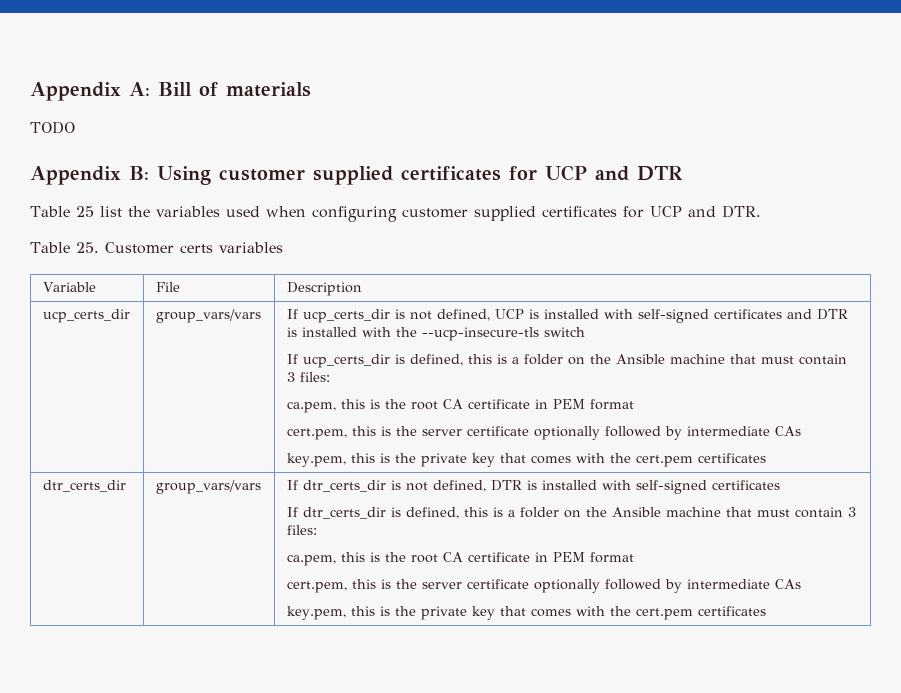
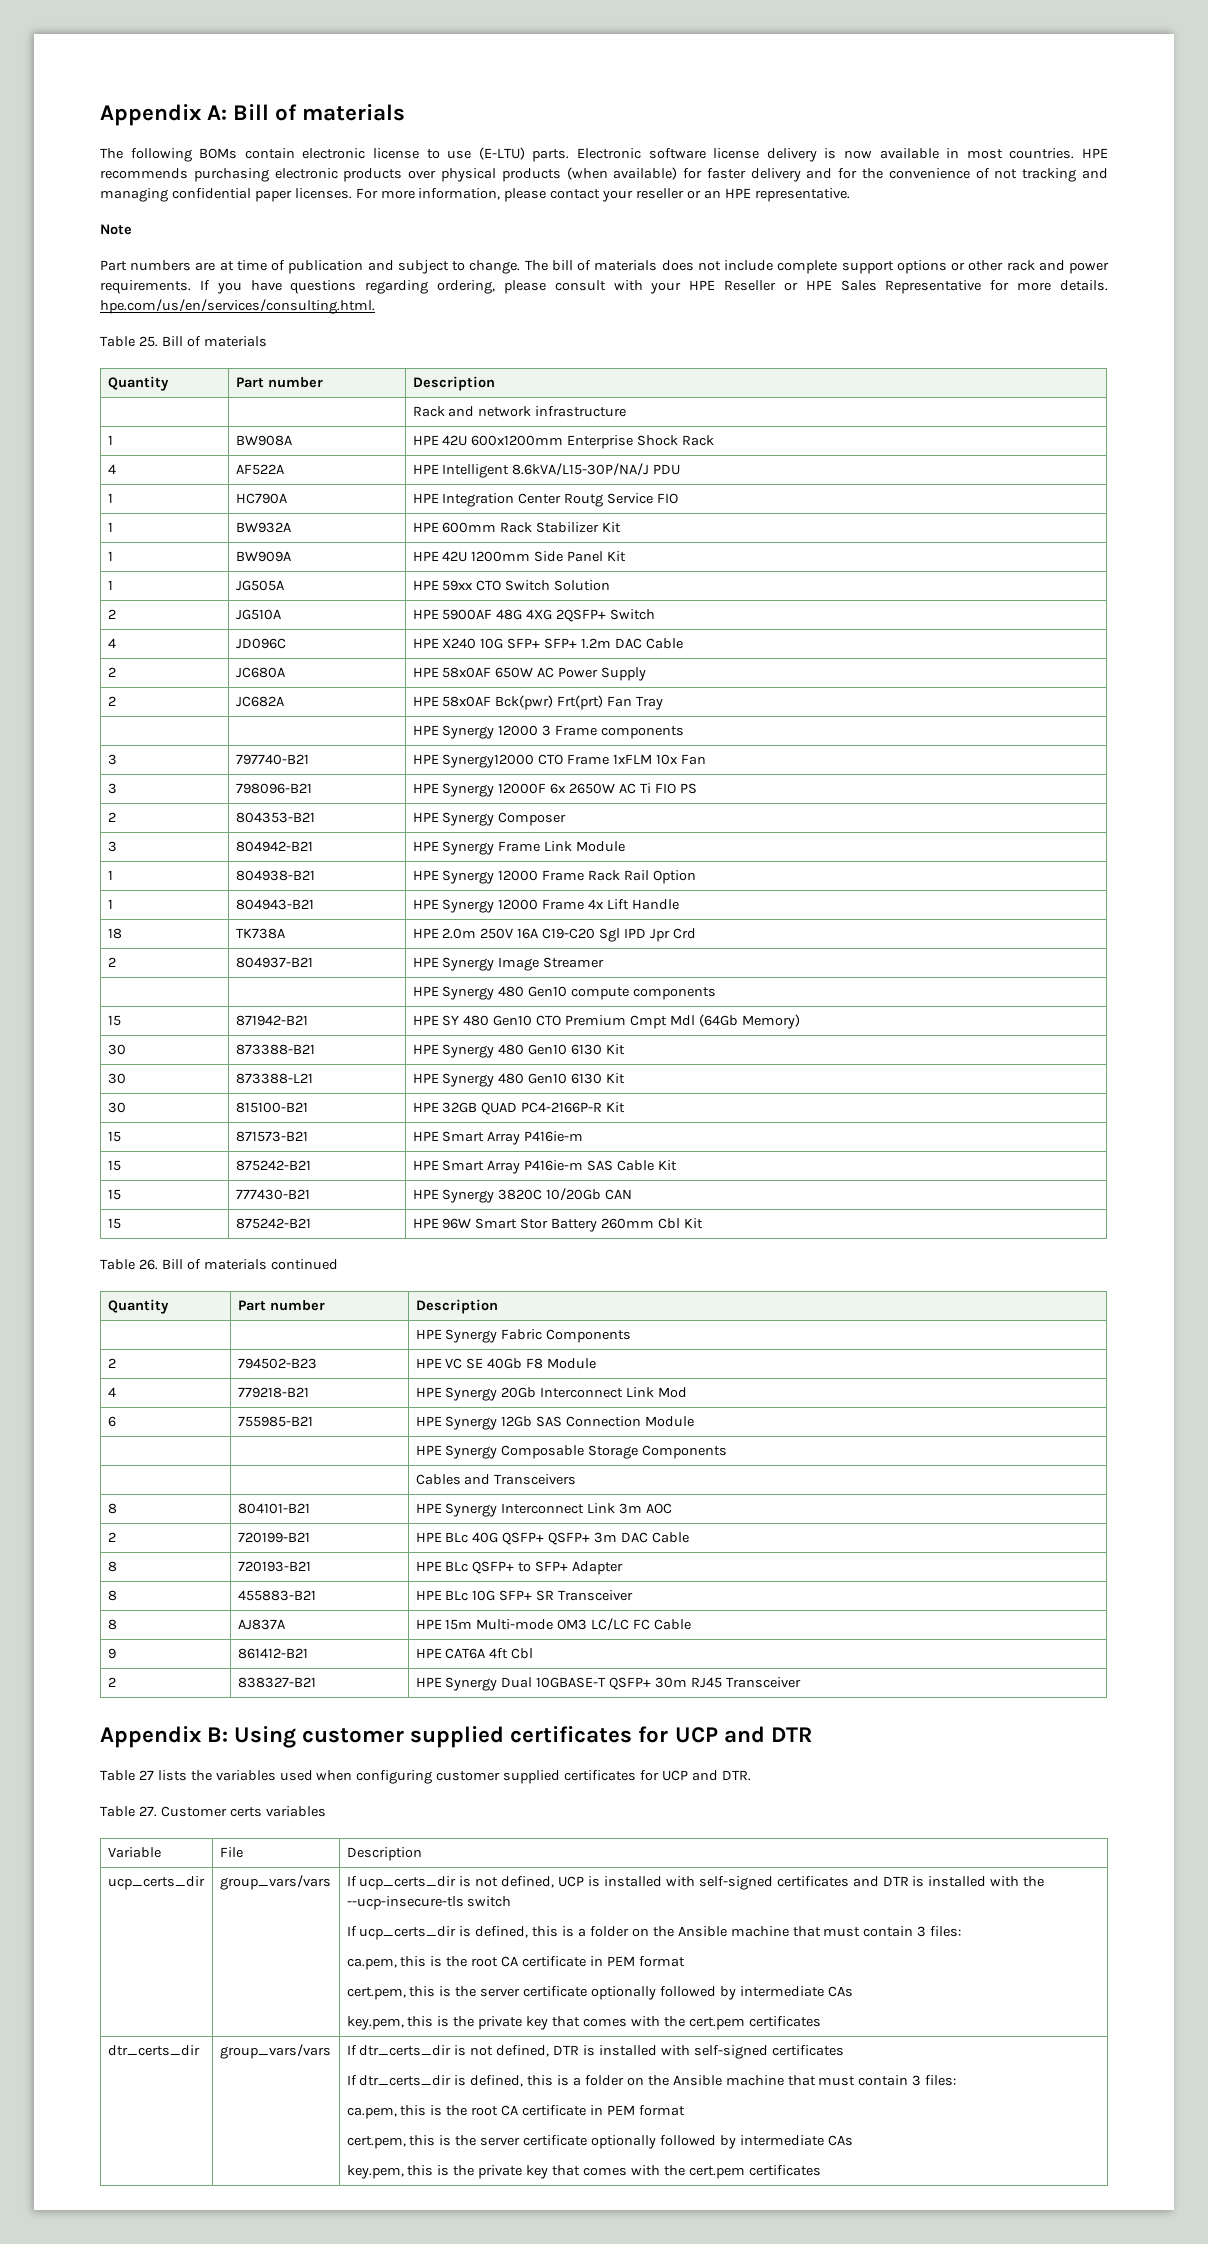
- TODO
+ The following BOMs contain electronic license to use (E-LTU) parts. Electronic software license delivery is now available in most countries. HPE recommends purchasing electronic products over physical products (when available) for faster delivery and for the convenience of not tracking and managing confidential paper licenses. For more information, please contact your reseller or an HPE representative.
+ Note
+ Part numbers are at time of publication and subject to change. The bill of materials does not include complete support options or other rack and power requirements. If you have questions regarding ordering, please consult with your HPE Reseller or HPE Sales Representative for more details. hpe.com/us/en/services/consulting.html.
+ Table 25. Bill of materials
+ Quantity | Part number | Description
+ | | Rack and network infrastructure
+ 1 | BW908A | HPE 42U 600x1200mm Enterprise Shock Rack
+ 4 | AF522A | HPE Intelligent 8.6kVA/L15-30P/NA/J PDU
+ 1 | HC790A | HPE Integration Center Routg Service FIO
+ 1 | BW932A | HPE 600mm Rack Stabilizer Kit
+ 1 | BW909A | HPE 42U 1200mm Side Panel Kit
+ 1 | JG505A | HPE 59xx CTO Switch Solution
+ 2 | JG510A | HPE 5900AF 48G 4XG 2QSFP+ Switch
+ 4 | JD096C | HPE X240 10G SFP+ SFP+ 1.2m DAC Cable
+ 2 | JC680A | HPE 58x0AF 650W AC Power Supply
+ 2 | JC682A | HPE 58x0AF Bck(pwr) Frt(prt) Fan Tray
+ | | HPE Synergy 12000 3 Frame components
+ 3 | 797740-B21 | HPE Synergy12000 CTO Frame 1xFLM 10x Fan
+ 3 | 798096-B21 | HPE Synergy 12000F 6x 2650W AC Ti FIO PS
+ 2 | 804353-B21 | HPE Synergy Composer
+ 3 | 804942-B21 | HPE Synergy Frame Link Module
+ 1 | 804938-B21 | HPE Synergy 12000 Frame Rack Rail Option
+ 1 | 804943-B21 | HPE Synergy 12000 Frame 4x Lift Handle
+ 18 | TK738A | HPE 2.0m 250V 16A C19-C20 Sgl IPD Jpr Crd
+ 2 | 804937-B21 | HPE Synergy Image Streamer
+ | | HPE Synergy 480 Gen10 compute components
+ 15 | 871942-B21 | HPE SY 480 Gen10 CTO Premium Cmpt Mdl (64Gb Memory)
+ 30 | 873388-B21 | HPE Synergy 480 Gen10 6130 Kit
+ 30 | 873388-L21 | HPE Synergy 480 Gen10 6130 Kit
+ 30 | 815100-B21 | HPE 32GB QUAD PC4-2166P-R Kit
+ 15 | 871573-B21 | HPE Smart Array P416ie-m
+ 15 | 875242-B21 | HPE Smart Array P416ie-m SAS Cable Kit
+ 15 | 777430-B21 | HPE Synergy 3820C 10/20Gb CAN
+ 15 | 875242-B21 | HPE 96W Smart Stor Battery 260mm Cbl Kit
+ Table 26. Bill of materials continued
+ Quantity | Part number | Description
+ | | HPE Synergy Fabric Components
+ 2 | 794502-B23 | HPE VC SE 40Gb F8 Module
+ 4 | 779218-B21 | HPE Synergy 20Gb Interconnect Link Mod
+ 6 | 755985-B21 | HPE Synergy 12Gb SAS Connection Module
+ | | HPE Synergy Composable Storage Components
+ | | Cables and Transceivers
+ 8 | 804101-B21 | HPE Synergy Interconnect Link 3m AOC
+ 2 | 720199-B21 | HPE BLc 40G QSFP+ QSFP+ 3m DAC Cable
+ 8 | 720193-B21 | HPE BLc QSFP+ to SFP+ Adapter
+ 8 | 455883-B21 | HPE BLc 10G SFP+ SR Transceiver
+ 8 | AJ837A | HPE 15m Multi-mode OM3 LC/LC FC Cable
+ 9 | 861412-B21 | HPE CAT6A 4ft Cbl
+ 2 | 838327-B21 | HPE Synergy Dual 10GBASE-T QSFP+ 30m RJ45 Transceiver
- Table 25 list the variables used when configuring customer supplied certificates for UCP and DTR.
+ Table 27 lists the variables used when configuring customer supplied certificates for UCP and DTR.
- Table 25. Customer certs variables
+ Table 27. Customer certs variables

